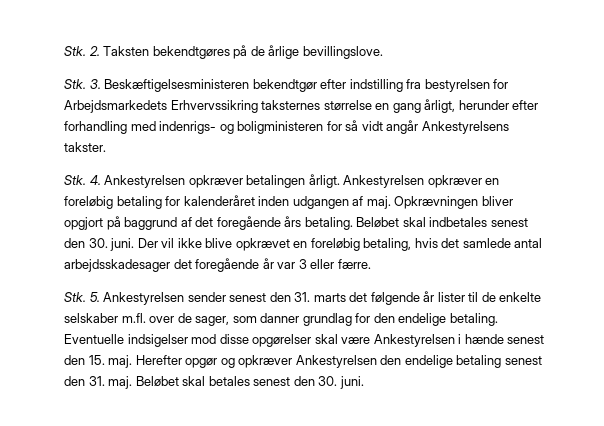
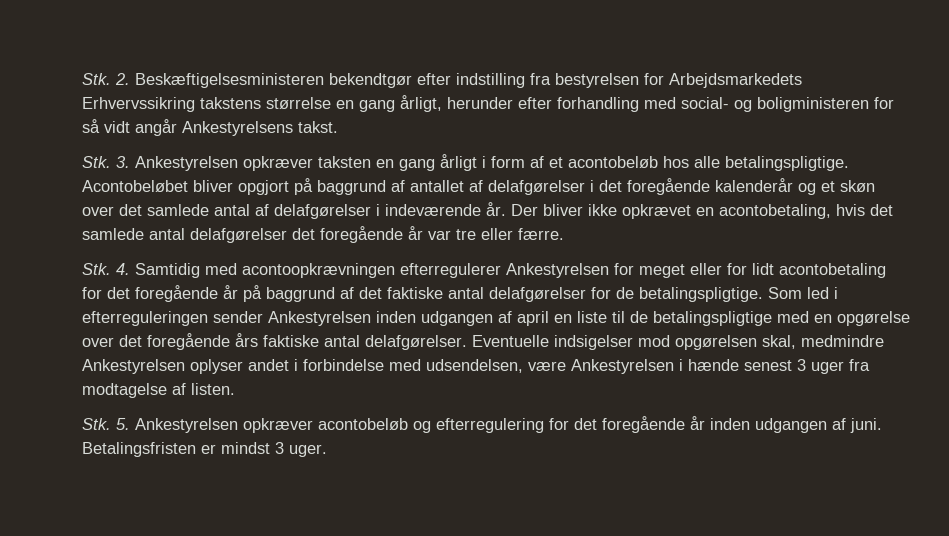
- Stk. 2. Taksten bekendtgøres på de årlige bevillingslove.
- Stk. 3. Beskæftigelsesministeren bekendtgør efter indstilling fra bestyrelsen for Arbejdsmarkedets Erhvervssikring taksternes størrelse en gang årligt, herunder efter forhandling med indenrigs- og boligministeren for så vidt angår Ankestyrelsens takster.
- Stk. 4. Ankestyrelsen opkræver betalingen årligt. Ankestyrelsen opkræver en foreløbig betaling for kalenderåret inden udgangen af maj. Opkrævningen bliver opgjort på baggrund af det foregående års betaling. Beløbet skal indbetales senest den 30. juni. Der vil ikke blive opkrævet en foreløbig betaling, hvis det samlede antal arbejdsskadesager det foregående år var 3 eller færre.
+ Stk. 2. Beskæftigelsesministeren bekendtgør efter indstilling fra bestyrelsen for Arbejdsmarkedets Erhvervssikring takstens størrelse en gang årligt, herunder efter forhandling med social- og boligministeren for så vidt angår Ankestyrelsens takst.
+ Stk. 3. Ankestyrelsen opkræver taksten en gang årligt i form af et acontobeløb hos alle betalingspligtige. Acontobeløbet bliver opgjort på baggrund af antallet af delafgørelser i det foregående kalenderår og et skøn over det samlede antal af delafgørelser i indeværende år. Der bliver ikke opkrævet en acontobetaling, hvis det samlede antal delafgørelser det foregående år var tre eller færre.
- Stk. 5. Ankestyrelsen sender senest den 31. marts det følgende år lister til de enkelte selskaber m.fl. over de sager, som danner grundlag for den endelige betaling. Eventuelle indsigelser mod disse opgørelser skal være Ankestyrelsen i hænde senest den 15. maj. Herefter opgør og opkræver Ankestyrelsen den endelige betaling senest den 31. maj. Beløbet skal betales senest den 30. juni.
+ Stk. 4. Samtidig med acontoopkrævningen efterregulerer Ankestyrelsen for meget eller for lidt acontobetaling for det foregående år på baggrund af det faktiske antal delafgørelser for de betalingspligtige. Som led i efterreguleringen sender Ankestyrelsen inden udgangen af april en liste til de betalingspligtige med en opgørelse over det foregående års faktiske antal delafgørelser. Eventuelle indsigelser mod opgørelsen skal, medmindre Ankestyrelsen oplyser andet i forbindelse med udsendelsen, være Ankestyrelsen i hænde senest 3 uger fra modtagelse af listen.
+ Stk. 5. Ankestyrelsen opkræver acontobeløb og efterregulering for det foregående år inden udgangen af juni. Betalingsfristen er mindst 3 uger.

